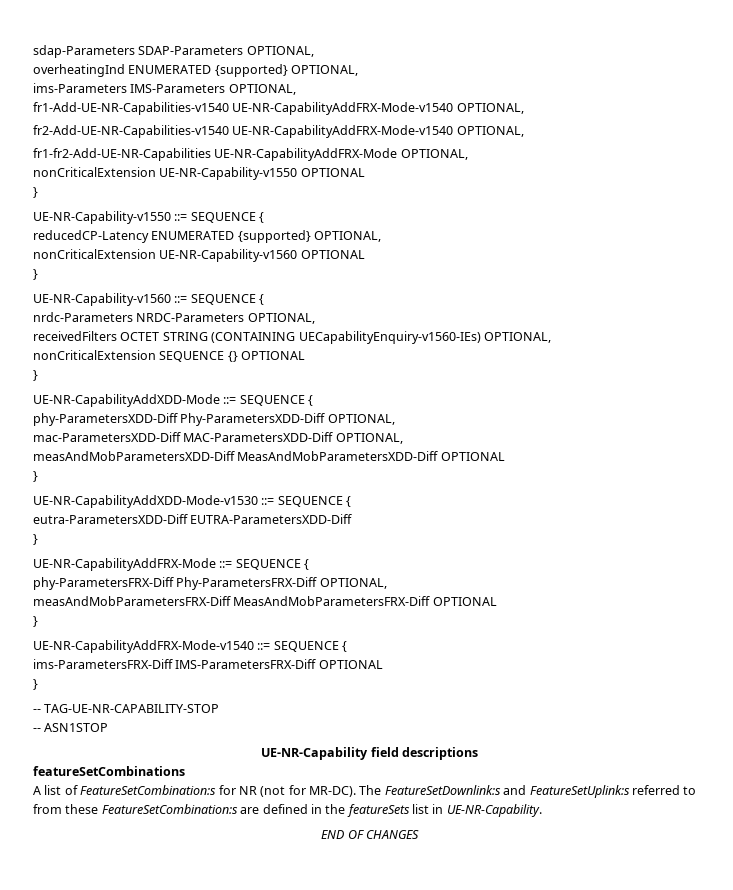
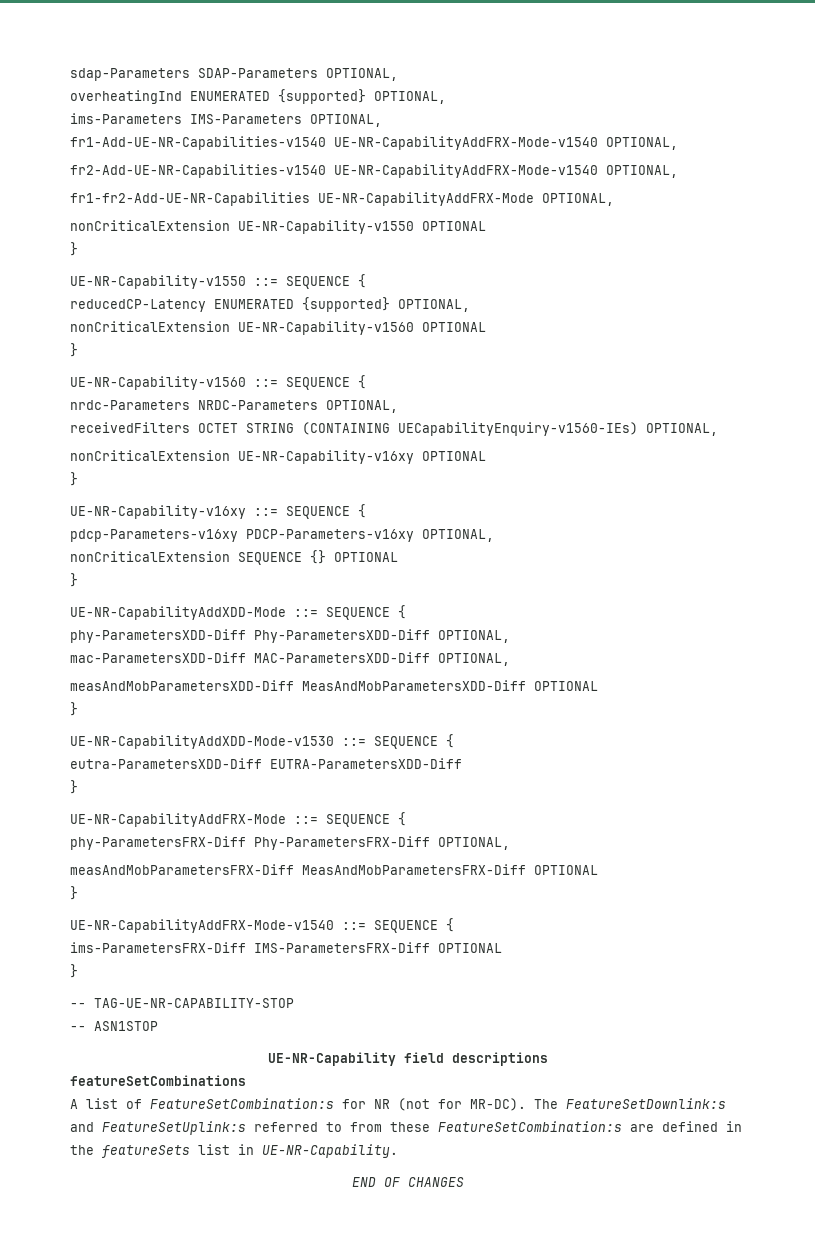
+ nonCriticalExtension UE-NR-Capability-v16xy OPTIONAL
+ }
+ UE-NR-Capability-v16xy ::= SEQUENCE {
+ pdcp-Parameters-v16xy PDCP-Parameters-v16xy OPTIONAL,

